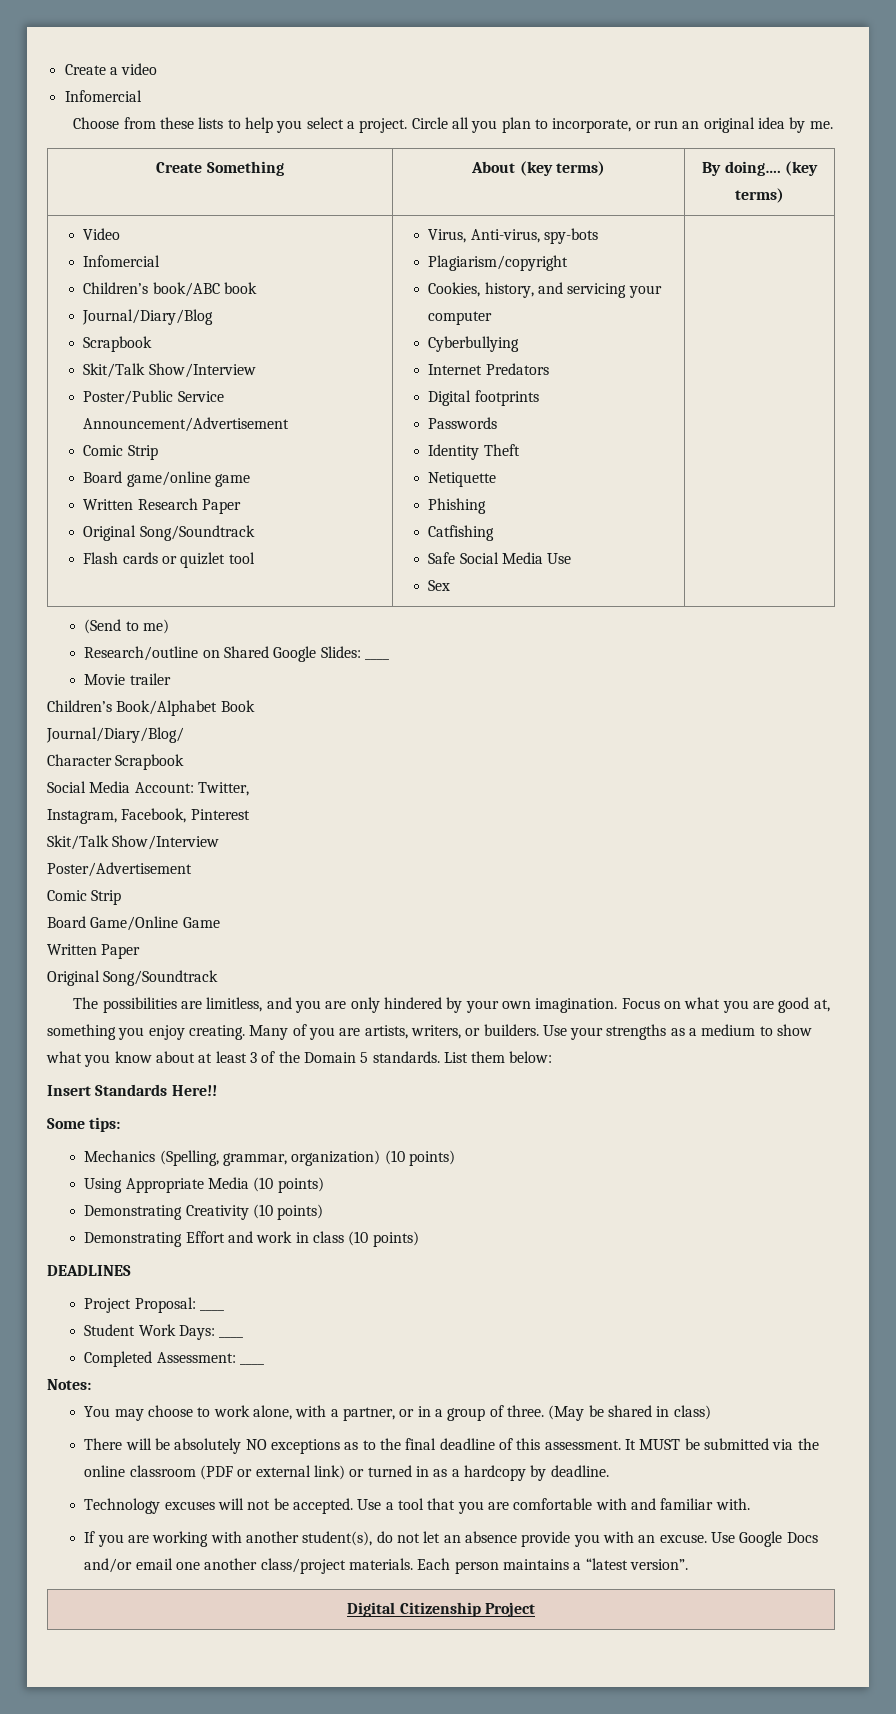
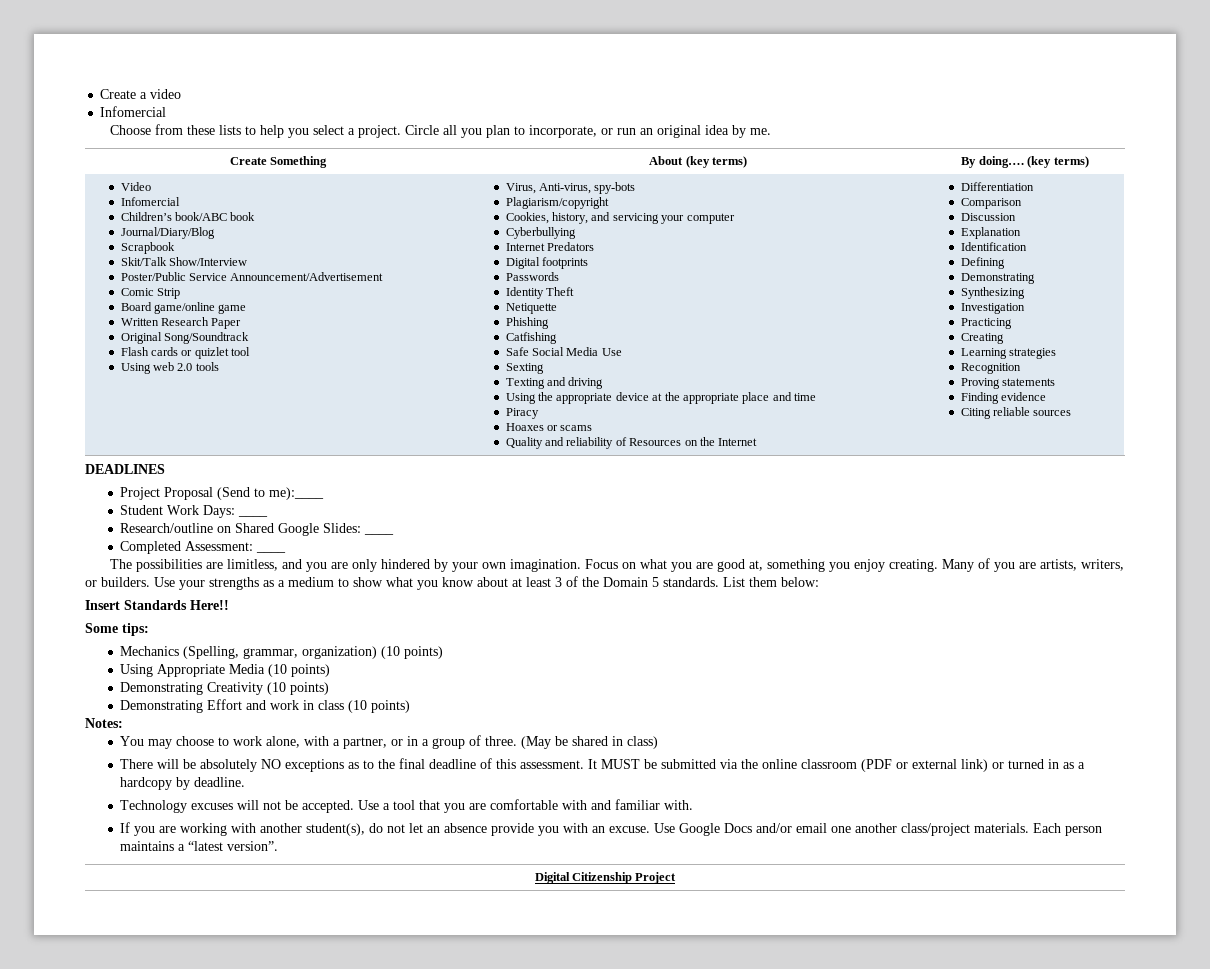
+ Using web 2.0 tools
- Sex |
- (Send to me)
+ Sexting
+ Texting and driving
+ Using the appropriate device at the appropriate place and time
+ Piracy
+ Hoaxes or scams
+ Quality and reliability of Resources on the Internet | Differentiation
+ Comparison
+ Discussion
+ Explanation
+ Identification
+ Defining
+ Demonstrating
+ Synthesizing
+ Investigation
+ Practicing
+ Creating
+ Learning strategies
+ Recognition
+ Proving statements
+ Finding evidence
+ Citing reliable sources
+ DEADLINES
+ Project Proposal (Send to me):____
+ Student Work Days: ____
- Movie trailer
- Children’s Book/Alphabet Book
- Journal/Diary/Blog/
- Character Scrapbook
- Social Media Account: Twitter,
- Instagram, Facebook, Pinterest
- Skit/Talk Show/Interview
- Poster/Advertisement
- Comic Strip
- Board Game/Online Game
- Written Paper
- Original Song/Soundtrack
+ Completed Assessment: ____
- DEADLINES
- Project Proposal: ____
- Student Work Days: ____
- Completed Assessment: ____

